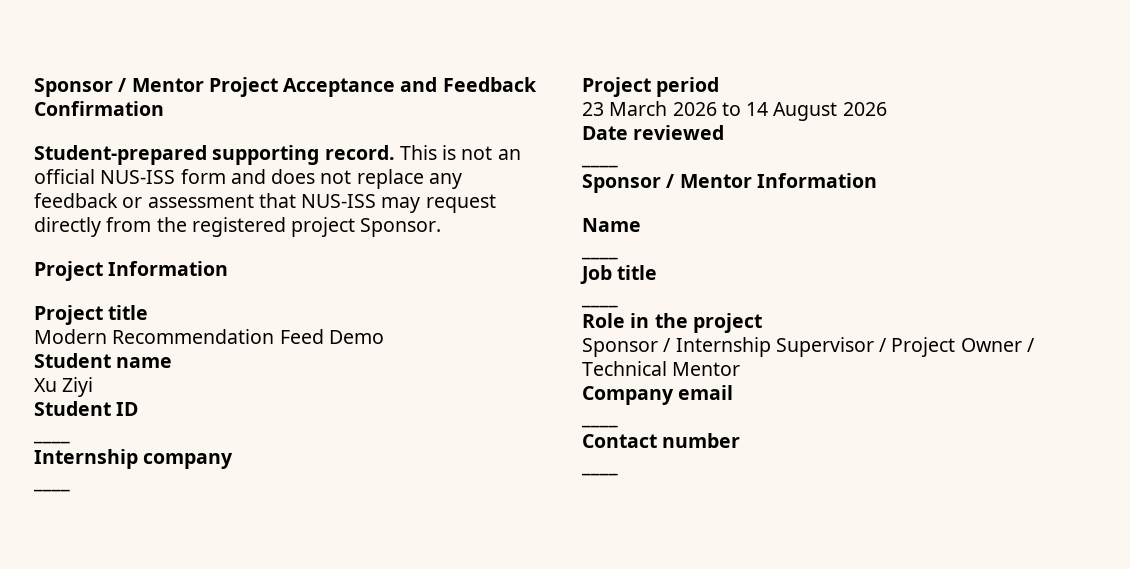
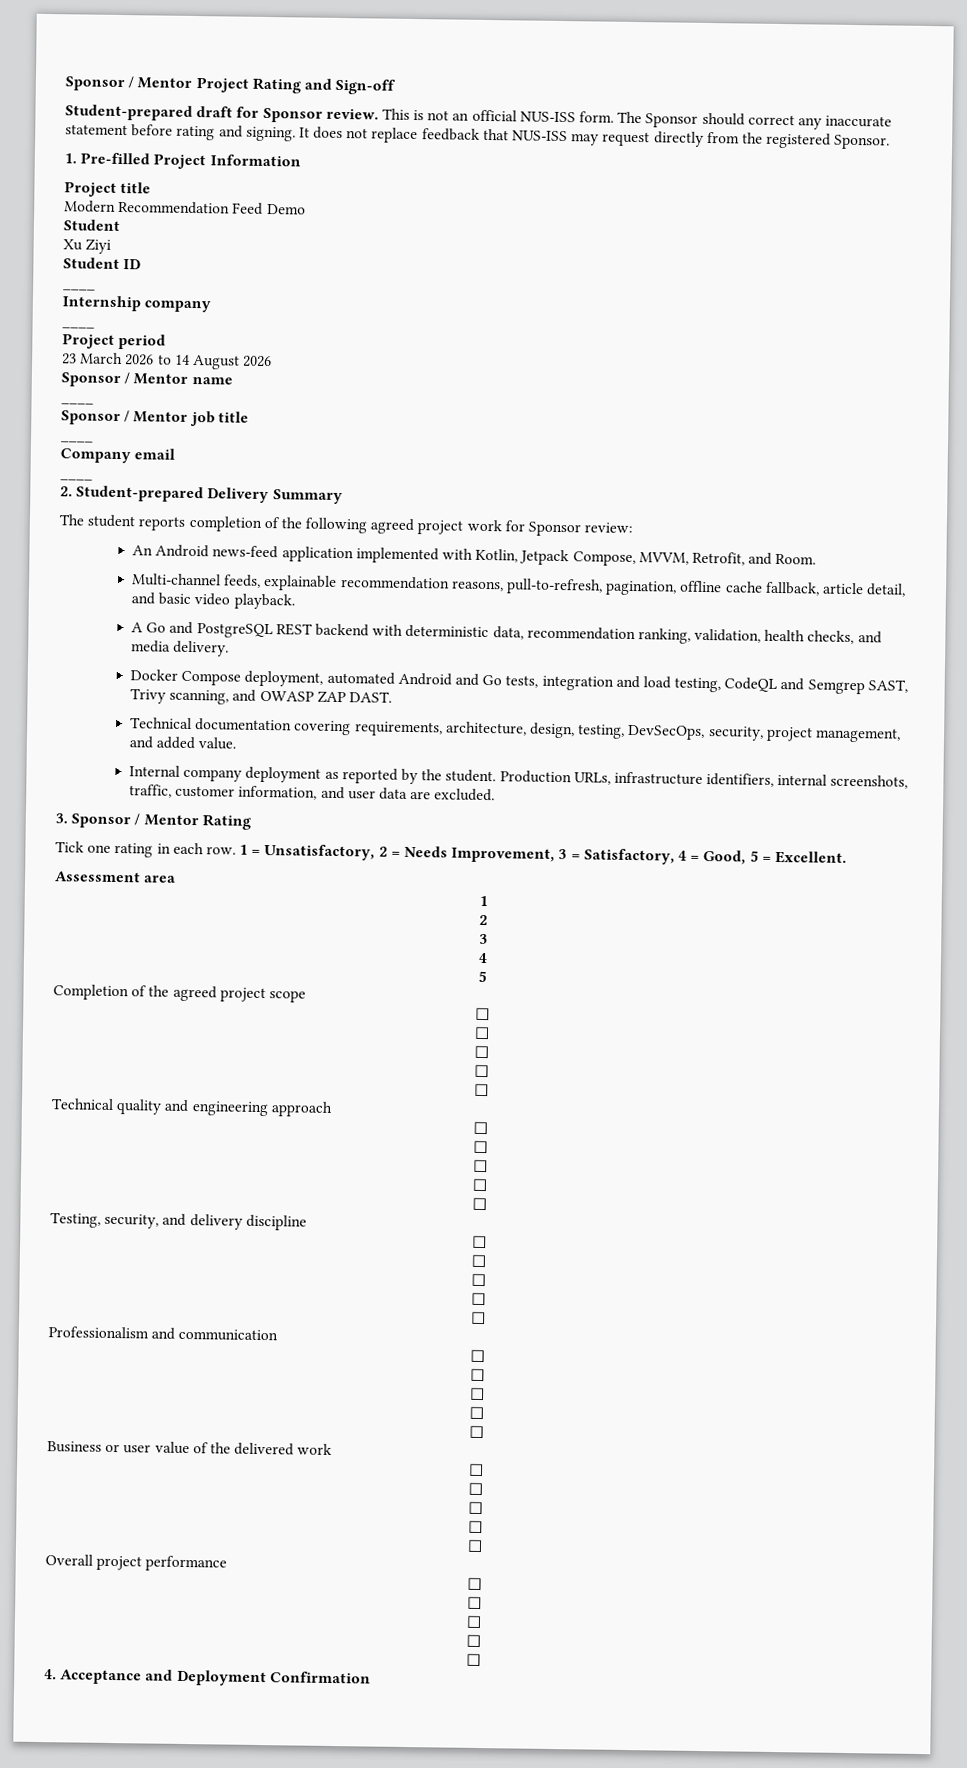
- Sponsor / Mentor Project Acceptance and Feedback Confirmation
- Student-prepared supporting record.
+ Sponsor / Mentor Project Rating and Sign-off
+ Student-prepared draft for Sponsor review.
- This is not an official NUS-ISS form and does not replace any feedback or assessment that NUS-ISS may request directly from the registered project Sponsor.
+ This is not an official NUS-ISS form. The Sponsor should correct any inaccurate statement before rating and signing. It does not replace feedback that NUS-ISS may request directly from the registered Sponsor.
- Project Information
+ 1. Pre-filled Project Information
  Modern Recommendation Feed Demo
- Student name
+ Student
- Date reviewed
+ Sponsor / Mentor name
- Sponsor / Mentor Information
- Name
+ Sponsor / Mentor job title
  ____
- Job title
- ____
- Role in the project
- Sponsor / Internship Supervisor / Project Owner / Technical Mentor
  Company email
  ____
- Contact number
- ____
+ 2. Student-prepared Delivery Summary
+ The student reports completion of the following agreed project work for Sponsor review:
+ An Android news-feed application implemented with Kotlin, Jetpack Compose, MVVM, Retrofit, and Room.
+ Multi-channel feeds, explainable recommendation reasons, pull-to-refresh, pagination, offline cache fallback, article detail, and basic video playback.
+ A Go and PostgreSQL REST backend with deterministic data, recommendation ranking, validation, health checks, and media delivery.
+ Docker Compose deployment, automated Android and Go tests, integration and load testing, CodeQL and Semgrep SAST, Trivy scanning, and OWASP ZAP DAST.
+ Technical documentation covering requirements, architecture, design, testing, DevSecOps, security, project management, and added value.
+ Internal company deployment as reported by the student. Production URLs, infrastructure identifiers, internal screenshots, traffic, customer information, and user data are excluded.
+ 3. Sponsor / Mentor Rating
+ Tick one rating in each row. 1 = Unsatisfactory, 2 = Needs Improvement, 3 = Satisfactory, 4 = Good, 5 = Excellent.
+ Assessment area
+ 1
+ 2
+ 3
+ 4
+ 5
+ Completion of the agreed project scope
+ ☐
+ ☐
+ ☐
+ ☐
+ ☐
+ Technical quality and engineering approach
+ ☐
+ ☐
+ ☐
+ ☐
+ ☐
+ Testing, security, and delivery discipline
+ ☐
+ ☐
+ ☐
+ ☐
+ ☐
+ Professionalism and communication
+ ☐
+ ☐
+ ☐
+ ☐
+ ☐
+ Business or user value of the delivered work
+ ☐
+ ☐
+ ☐
+ ☐
+ ☐
+ Overall project performance
+ ☐
+ ☐
+ ☐
+ ☐
+ ☐
+ 4. Acceptance and Deployment Confirmation

